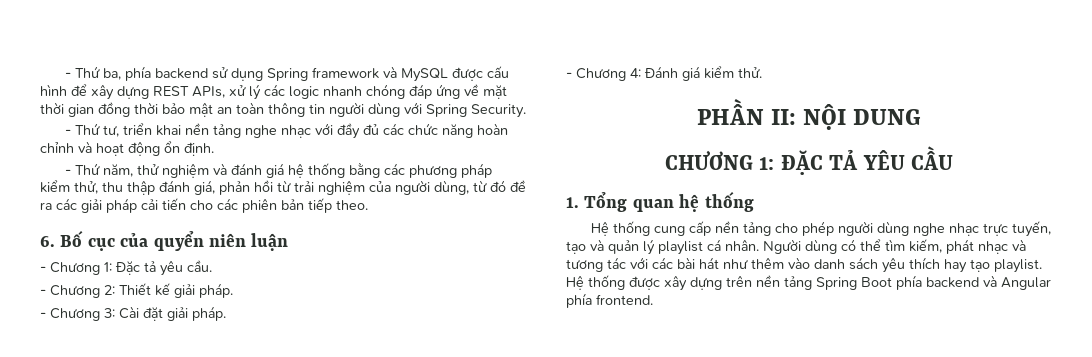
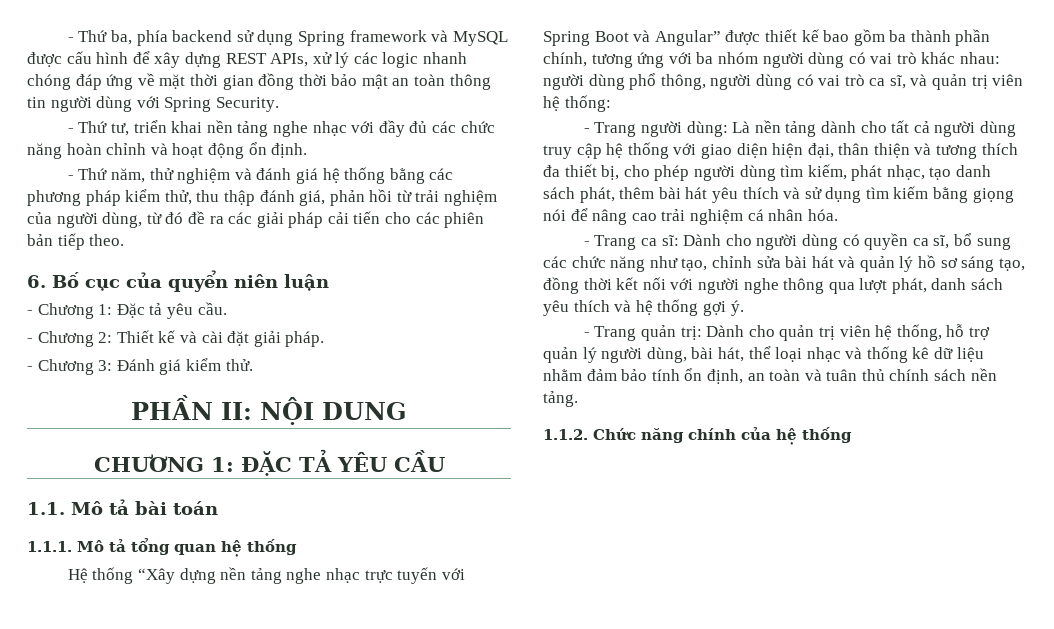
- - Chương 2: Thiết kế giải pháp.
+ - Chương 2: Thiết kế và cài đặt giải pháp.
- - Chương 3: Cài đặt giải pháp.
- - Chương 4: Đánh giá kiểm thử.
+ - Chương 3: Đánh giá kiểm thử.
- 1. Tổng quan hệ thống
+ 1.1. Mô tả bài toán
+ 1.1.1. Mô tả tổng quan hệ thống
- Hệ thống cung cấp nền tảng cho phép người dùng nghe nhạc trực tuyến, tạo và quản lý playlist cá nhân. Người dùng có thể tìm kiếm, phát nhạc và tương tác với các bài hát như thêm vào danh sách yêu thích hay tạo playlist. Hệ thống được xây dựng trên nền tảng Spring Boot phía backend và Angular phía frontend.
+ Hệ thống “Xây dựng nền tảng nghe nhạc trực tuyến với Spring Boot và Angular” được thiết kế bao gồm ba thành phần chính, tương ứng với ba nhóm người dùng có vai trò khác nhau: người dùng phổ thông, người dùng có vai trò ca sĩ, và quản trị viên hệ thống:
+ - Trang người dùng: Là nền tảng dành cho tất cả người dùng truy cập hệ thống với giao diện hiện đại, thân thiện và tương thích đa thiết bị, cho phép người dùng tìm kiếm, phát nhạc, tạo danh sách phát, thêm bài hát yêu thích và sử dụng tìm kiếm bằng giọng nói để nâng cao trải nghiệm cá nhân hóa.
+ - Trang ca sĩ: Dành cho người dùng có quyền ca sĩ, bổ sung các chức năng như tạo, chỉnh sửa bài hát và quản lý hồ sơ sáng tạo, đồng thời kết nối với người nghe thông qua lượt phát, danh sách yêu thích và hệ thống gợi ý.
+ - Trang quản trị: Dành cho quản trị viên hệ thống, hỗ trợ quản lý người dùng, bài hát, thể loại nhạc và thống kê dữ liệu nhằm đảm bảo tính ổn định, an toàn và tuân thủ chính sách nền tảng.
+ 1.1.2. Chức năng chính của hệ thống

